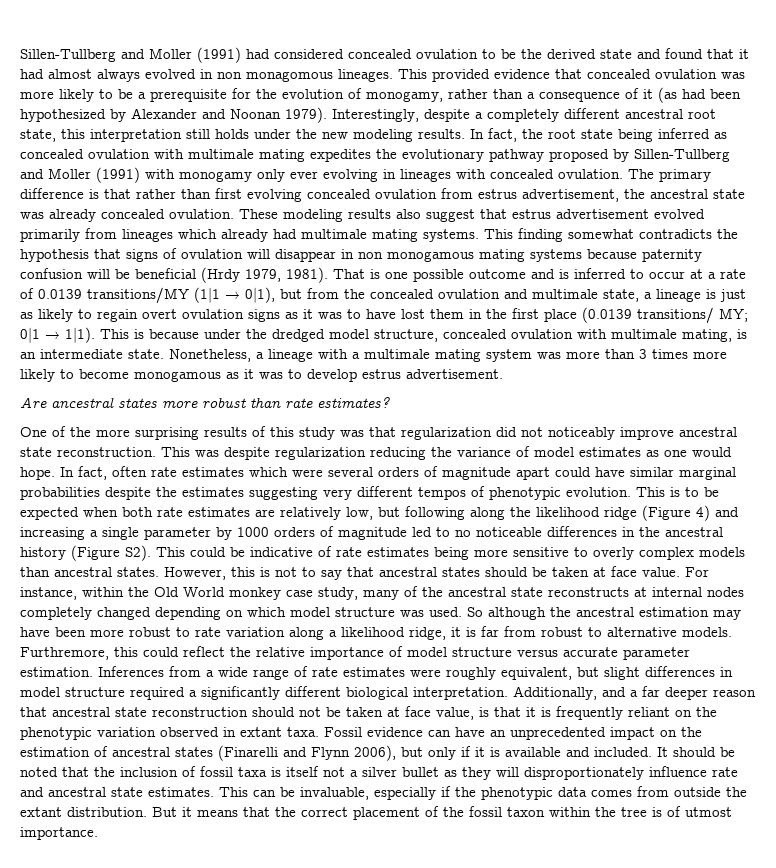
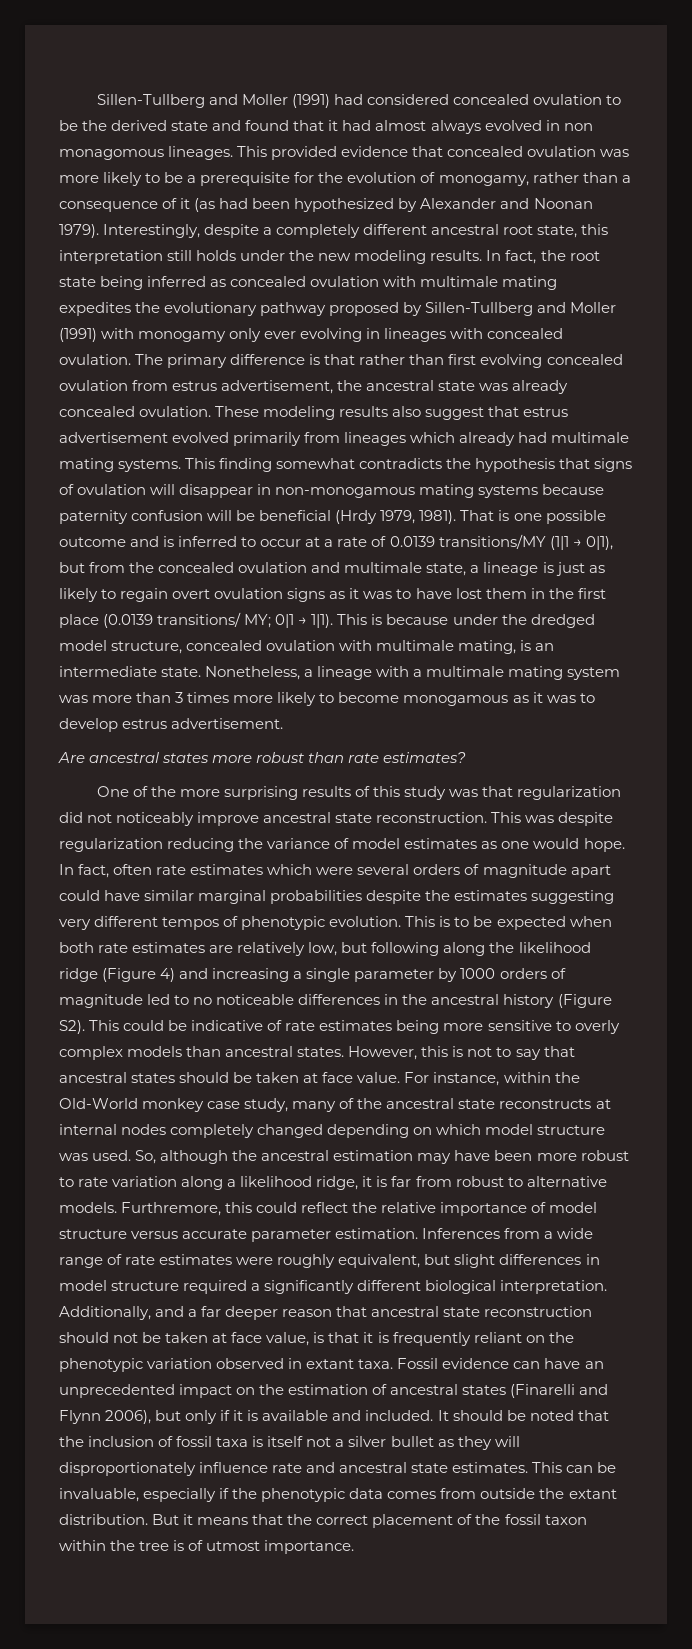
- This finding somewhat contradicts the hypothesis that signs of ovulation will disappear in non monogamous mating systems because paternity confusion will be beneficial (Hrdy 1979, 1981).
+ This finding somewhat contradicts the hypothesis that signs of ovulation will disappear in non-monogamous mating systems because paternity confusion will be beneficial (Hrdy 1979, 1981).
- For instance, within the Old World monkey case study, many of the ancestral state reconstructs at internal nodes completely changed depending on which model structure was used.
+ For instance, within the Old-World monkey case study, many of the ancestral state reconstructs at internal nodes completely changed depending on which model structure was used.
- So although the ancestral estimation may have been more robust to rate variation along a likelihood ridge, it is far from robust to alternative models.
+ So, although the ancestral estimation may have been more robust to rate variation along a likelihood ridge, it is far from robust to alternative models.

